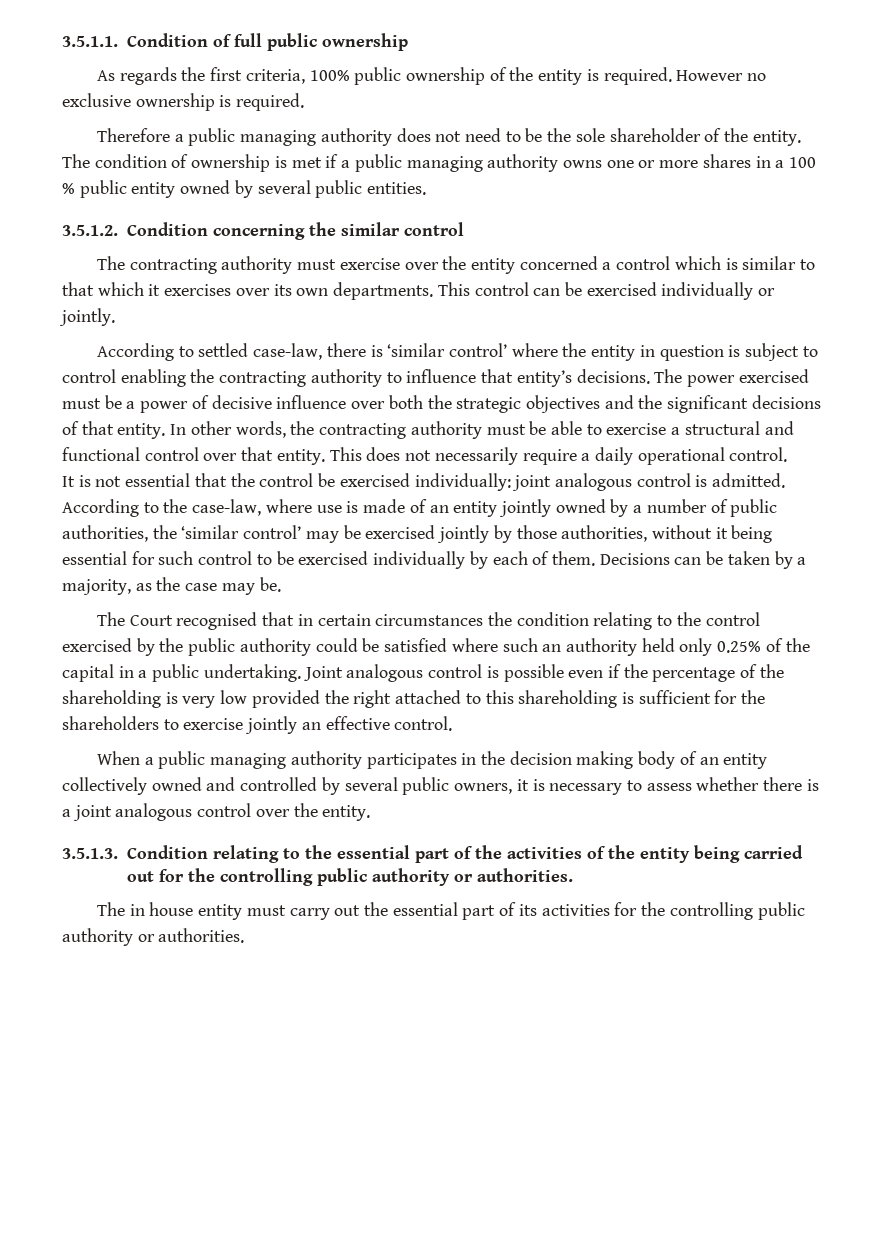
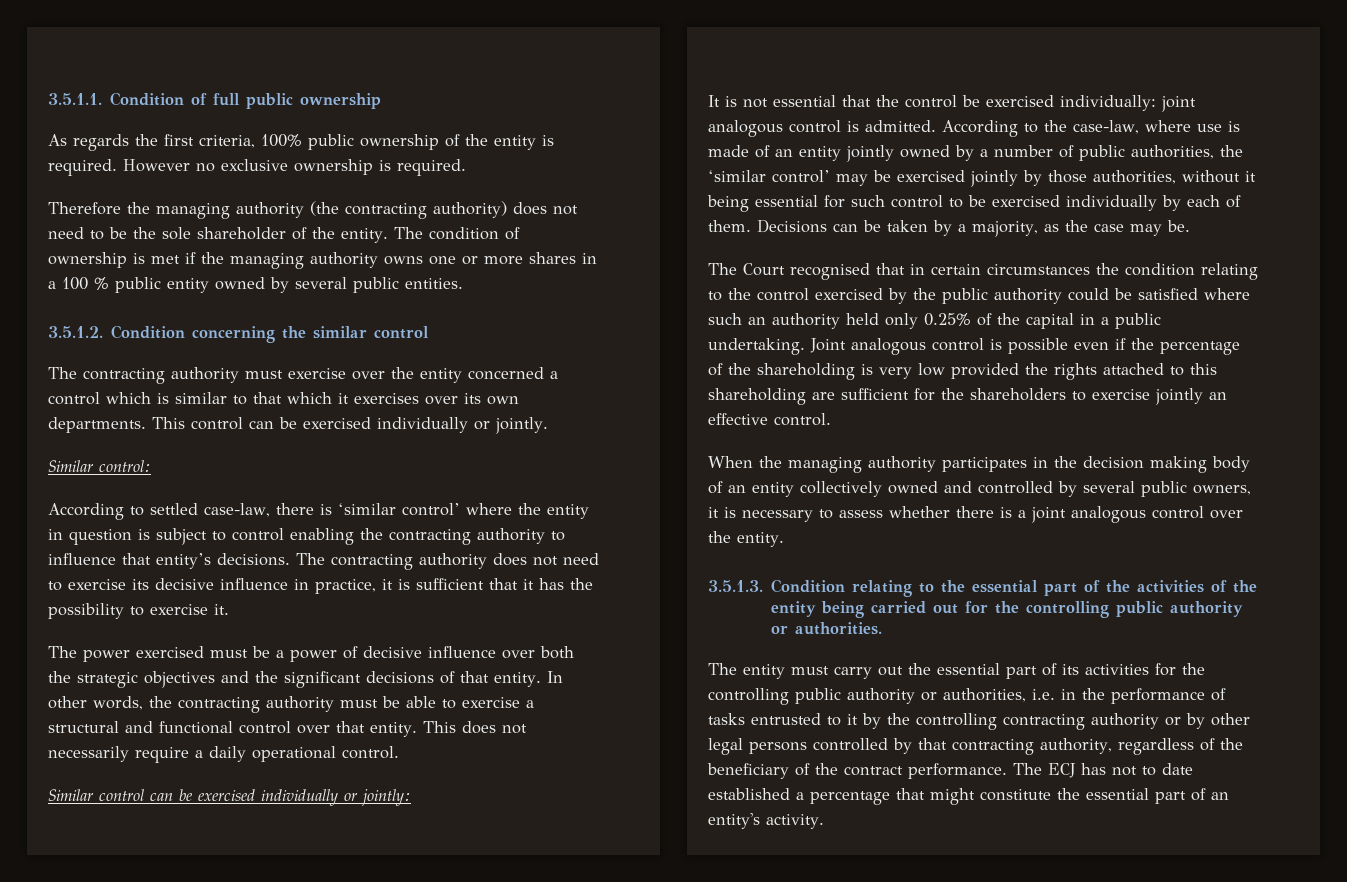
- Therefore a public managing authority does not need to be the sole shareholder of the entity.
+ Therefore the managing authority (the contracting authority) does not need to be the sole shareholder of the entity.
- The condition of ownership is met if a public managing authority owns one or more shares in a 100 % public entity owned by several public entities.
+ The condition of ownership is met if the managing authority owns one or more shares in a 100 % public entity owned by several public entities.
+ Similar control:
+ The contracting authority does not need to exercise its decisive influence in practice, it is sufficient that it has the possibility to exercise it.
+ Similar control can be exercised individually or jointly:
- Joint analogous control is possible even if the percentage of the shareholding is very low provided the right attached to this shareholding is sufficient for the shareholders to exercise jointly an effective control.
+ Joint analogous control is possible even if the percentage of the shareholding is very low provided the rights attached to this shareholding are sufficient for the shareholders to exercise jointly an effective control.
- When a public managing authority participates in the decision making body of an entity collectively owned and controlled by several public owners, it is necessary to assess whether there is a joint analogous control over the entity.
+ When the managing authority participates in the decision making body of an entity collectively owned and controlled by several public owners, it is necessary to assess whether there is a joint analogous control over the entity.
- The in house entity must carry out the essential part of its activities for the controlling public authority or authorities.
+ The entity must carry out the essential part of its activities for the controlling public authority or authorities, i.e. in the performance of tasks entrusted to it by the controlling contracting authority or by other legal persons controlled by that contracting authority, regardless of the beneficiary of the contract performance. The ECJ has not to date established a percentage that might constitute the essential part of an entity's activity.

